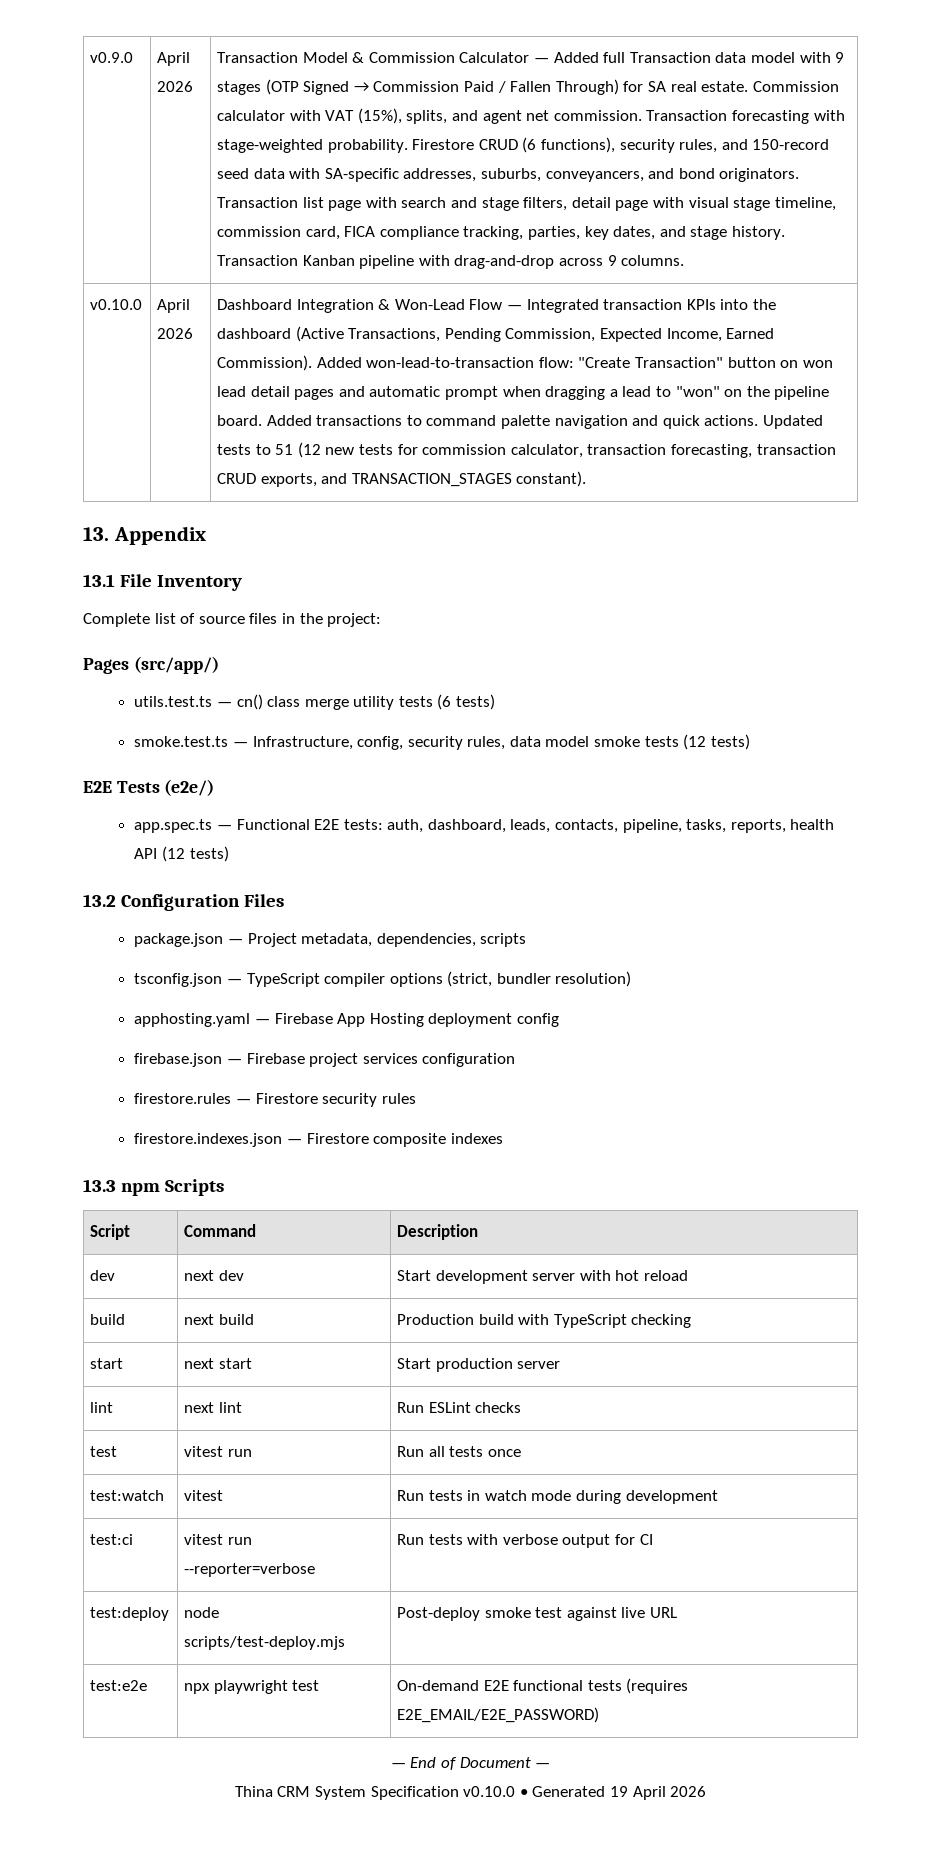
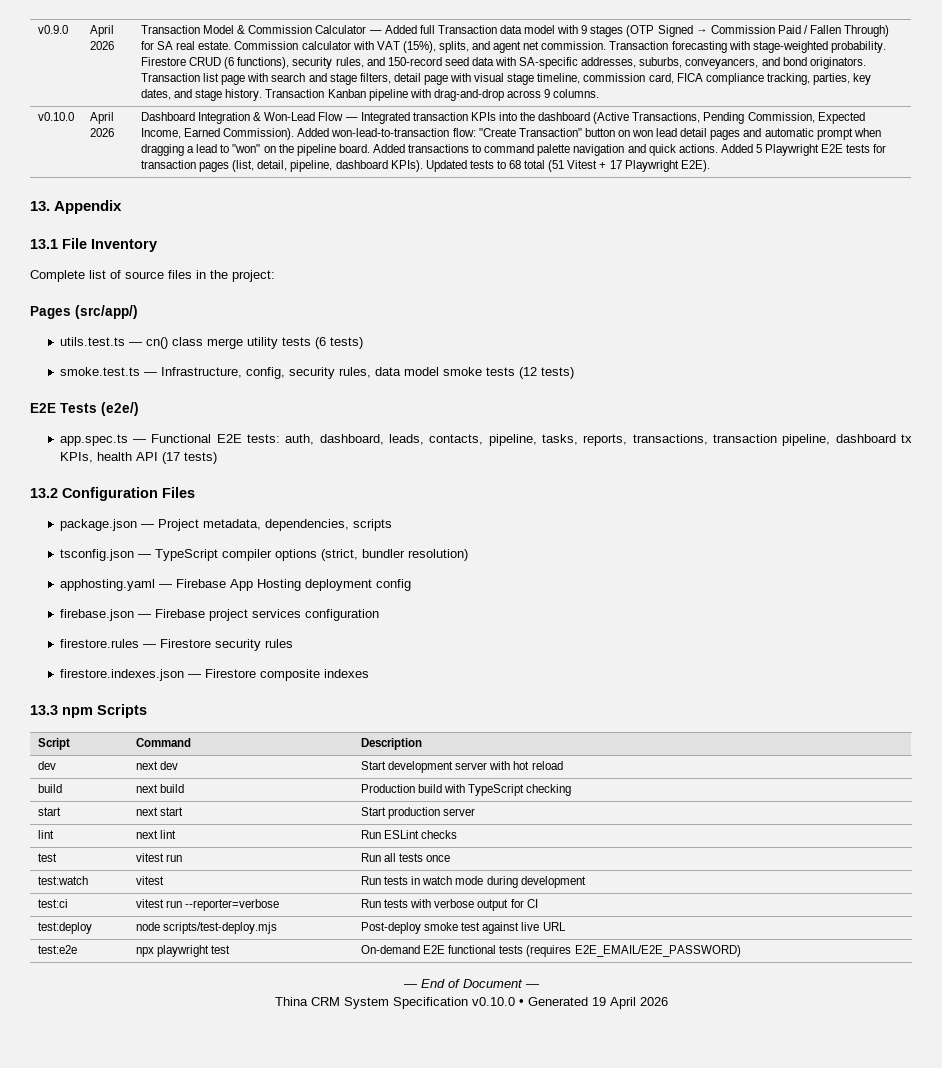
- Updated tests to 51 (12 new tests for commission calculator, transaction forecasting, transaction CRUD exports, and TRANSACTION_STAGES constant).
+ Added 5 Playwright E2E tests for transaction pages (list, detail, pipeline, dashboard KPIs). Updated tests to 68 total (51 Vitest + 17 Playwright E2E).
- app.spec.ts — Functional E2E tests: auth, dashboard, leads, contacts, pipeline, tasks, reports, health API (12 tests)
+ app.spec.ts — Functional E2E tests: auth, dashboard, leads, contacts, pipeline, tasks, reports, transactions, transaction pipeline, dashboard tx KPIs, health API (17 tests)

